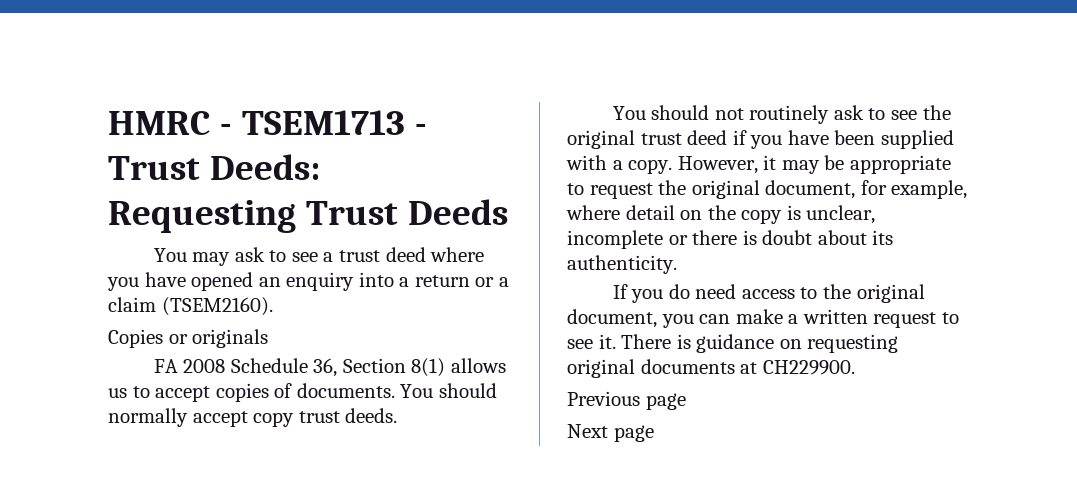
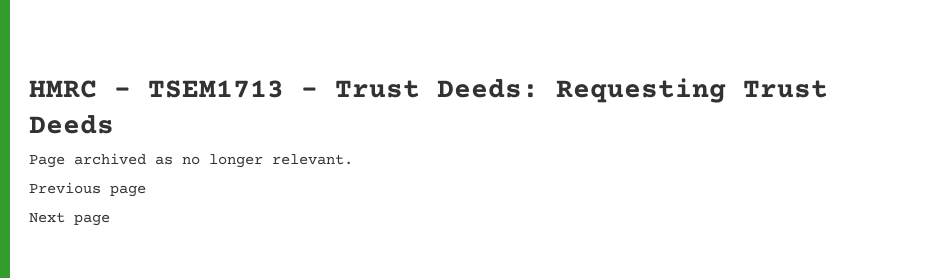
- You may ask to see a trust deed where you have opened an enquiry into a return or a claim (TSEM2160).
- Copies or originals
- FA 2008 Schedule 36, Section 8(1) allows us to accept copies of documents. You should normally accept copy trust deeds.
- You should not routinely ask to see the original trust deed if you have been supplied with a copy. However, it may be appropriate to request the original document, for example, where detail on the copy is unclear, incomplete or there is doubt about its authenticity.
- If you do need access to the original document, you can make a written request to see it. There is guidance on requesting original documents at CH229900.
+ Page archived as no longer relevant.

